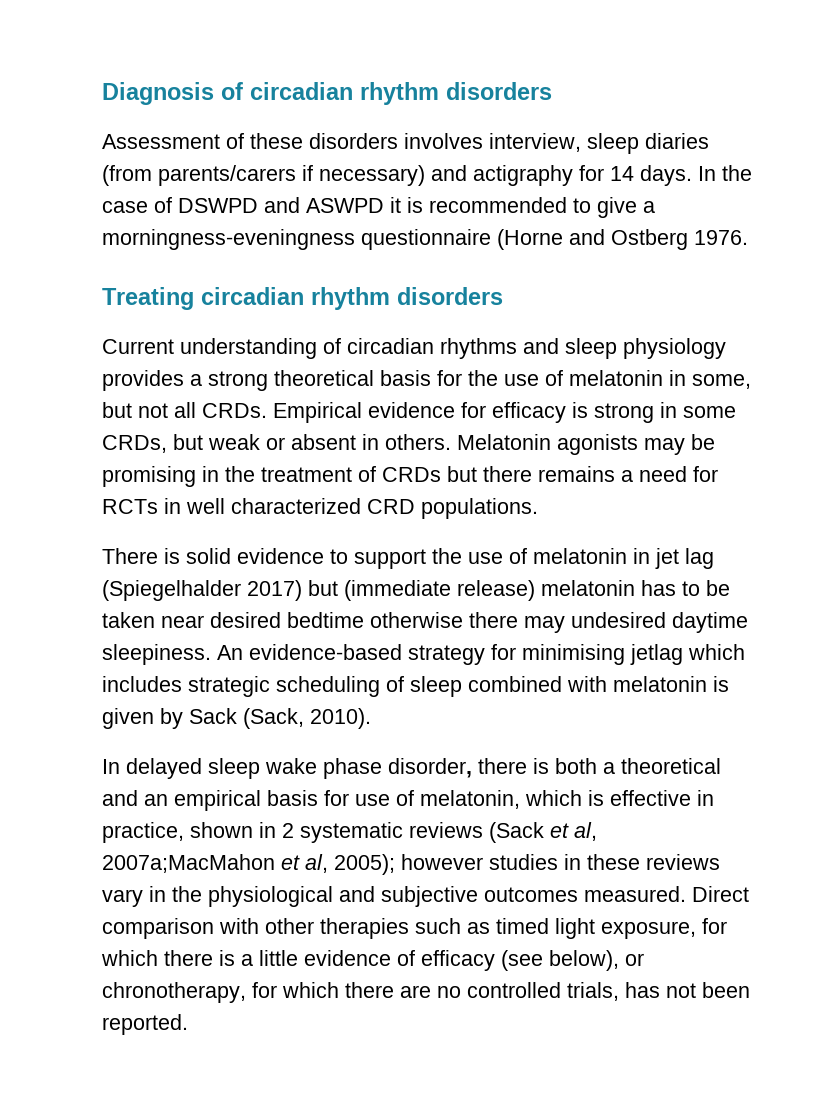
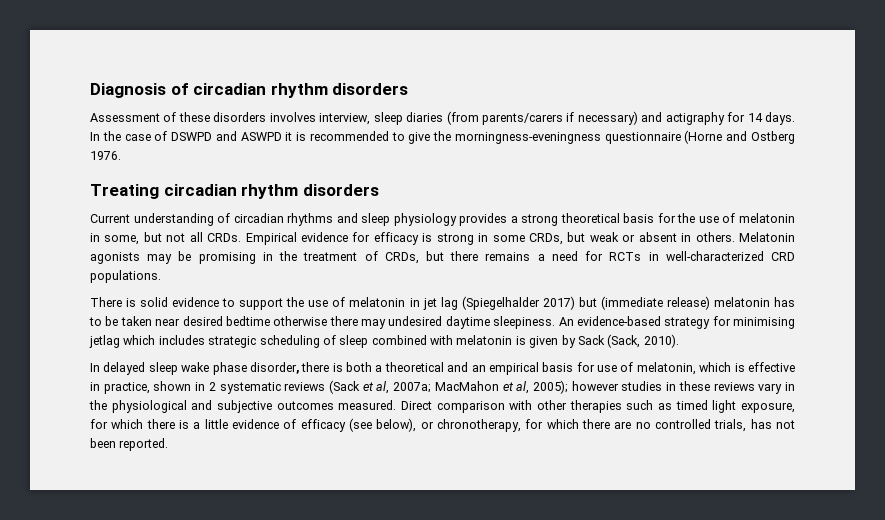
- In the case of DSWPD and ASWPD it is recommended to give a morningness-eveningness questionnaire (Horne and Ostberg 1976.
+ In the case of DSWPD and ASWPD it is recommended to give the morningness-eveningness questionnaire (Horne and Ostberg 1976.
- Melatonin agonists may be promising in the treatment of CRDs but there remains a need for RCTs in well characterized CRD populations.
+ Melatonin agonists may be promising in the treatment of CRDs, but there remains a need for RCTs in well-characterized CRD populations.
- In delayed sleep wake phase disorder, there is both a theoretical and an empirical basis for use of melatonin, which is effective in practice, shown in 2 systematic reviews (Sack et al, 2007a;MacMahon et al, 2005); however studies in these reviews vary in the physiological and subjective outcomes measured.
+ In delayed sleep wake phase disorder, there is both a theoretical and an empirical basis for use of melatonin, which is effective in practice, shown in 2 systematic reviews (Sack et al, 2007a; MacMahon et al, 2005); however studies in these reviews vary in the physiological and subjective outcomes measured.

